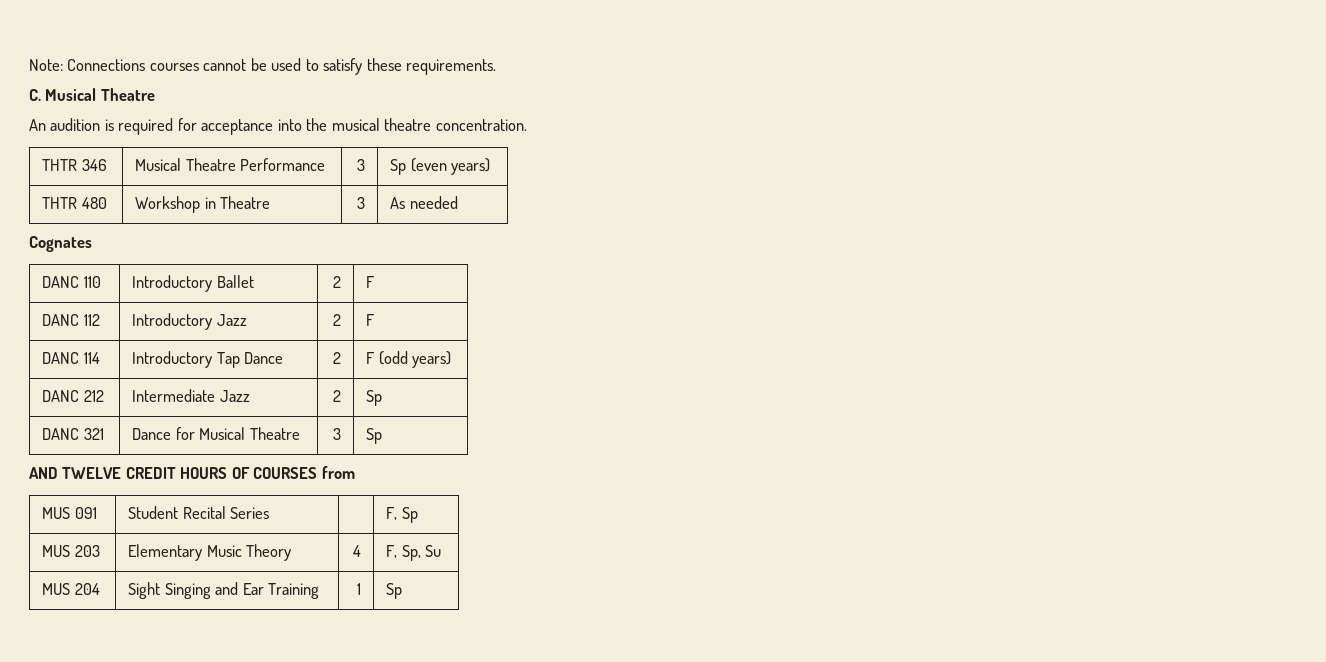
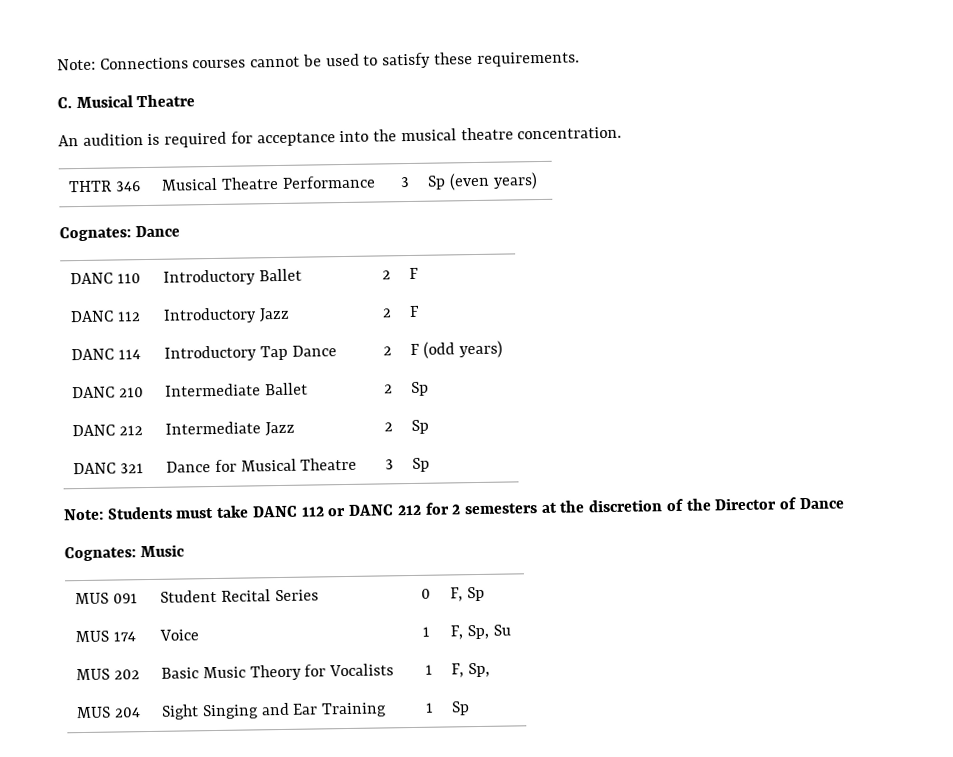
- THTR 480 | Workshop in Theatre | 3 | As needed
- Cognates
+ Cognates: Dance
+ DANC 210 | Intermediate Ballet | 2 | Sp
- AND TWELVE CREDIT HOURS OF COURSES from
+ Note: Students must take DANC 112 or DANC 212 for 2 semesters at the discretion of the Director of Dance
+ Cognates: Music
- MUS 091 | Student Recital Series | | F, Sp
+ MUS 091 | Student Recital Series | 0 | F, Sp
- MUS 203 | Elementary Music Theory | 4 | F, Sp, Su
+ MUS 174 | Voice | 1 | F, Sp, Su
+ MUS 202 | Basic Music Theory for Vocalists | 1 | F, Sp,

